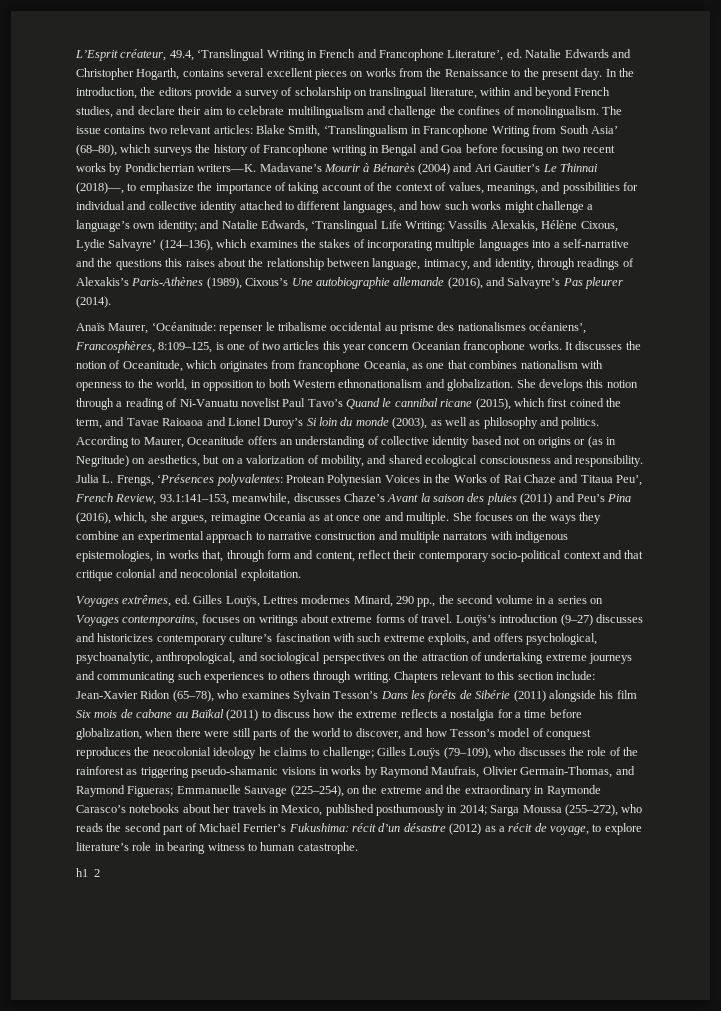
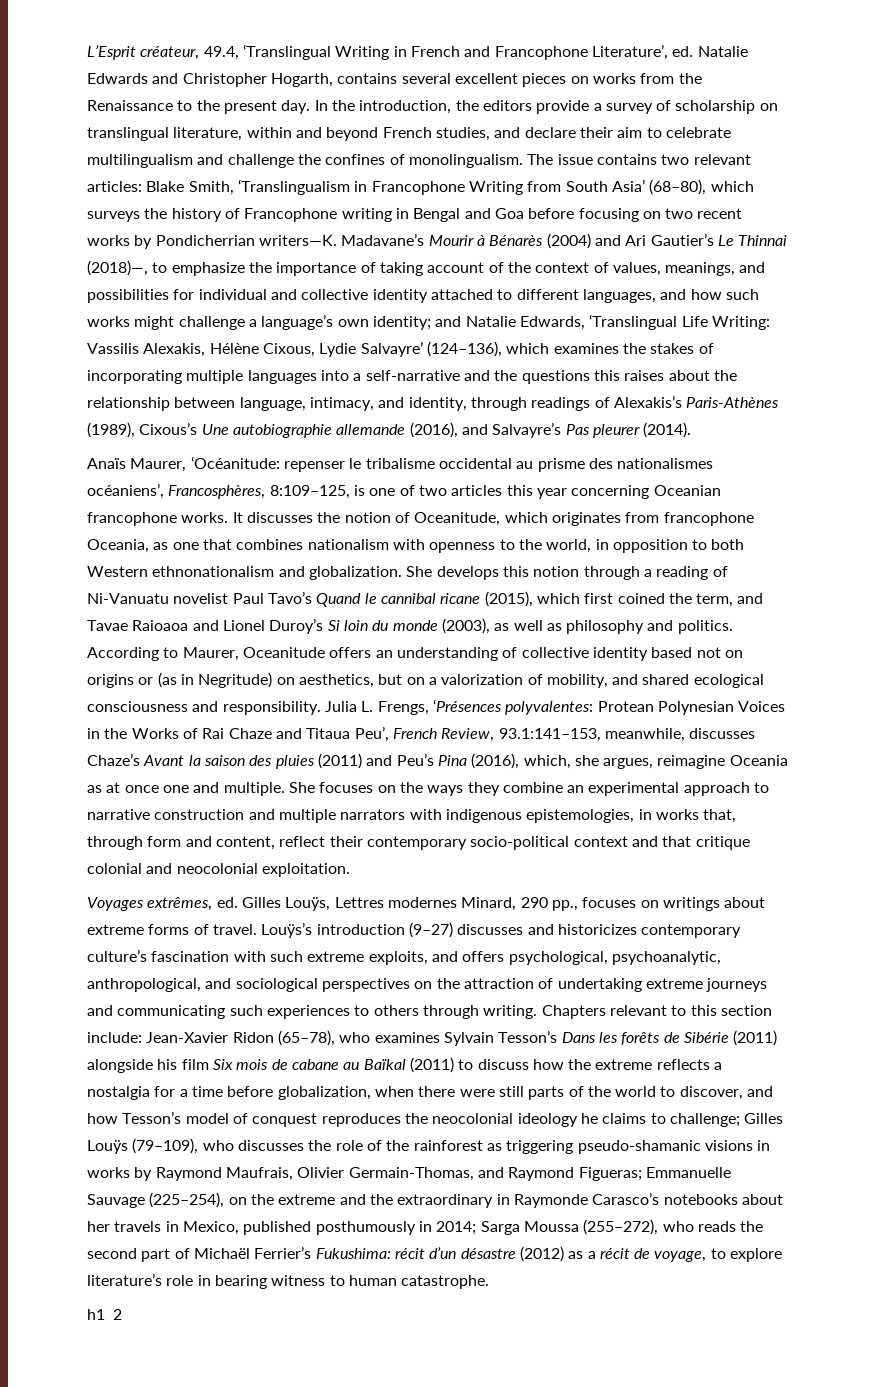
- Anaïs Maurer, ‘Océanitude: repenser le tribalisme occidental au prisme des nationalismes océaniens’, Francosphères, 8:109–125, is one of two articles this year concern Oceanian francophone works.
+ Anaïs Maurer, ‘Océanitude: repenser le tribalisme occidental au prisme des nationalismes océaniens’, Francosphères, 8:109–125, is one of two articles this year concerning Oceanian francophone works.
- Voyages extrêmes, ed. Gilles Louÿs, Lettres modernes Minard, 290 pp., the second volume in a series on Voyages contemporains, focuses on writings about extreme forms of travel.
+ Voyages extrêmes, ed. Gilles Louÿs, Lettres modernes Minard, 290 pp., focuses on writings about extreme forms of travel.

